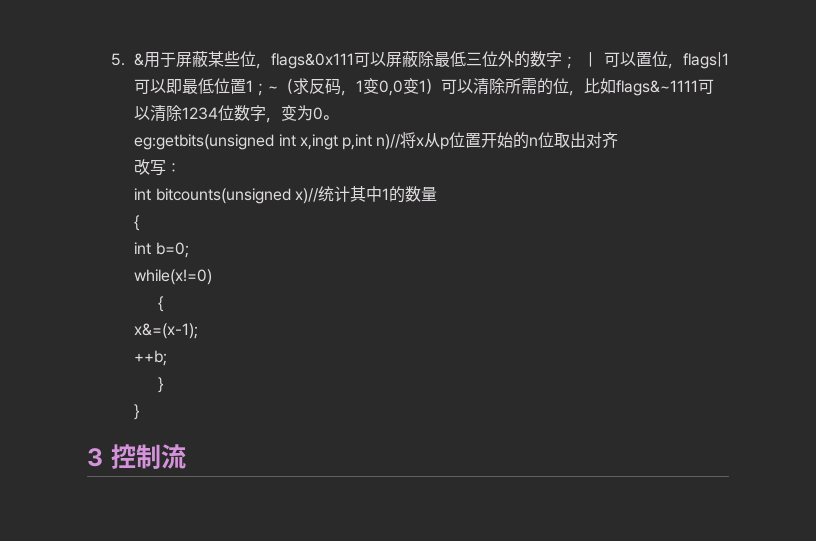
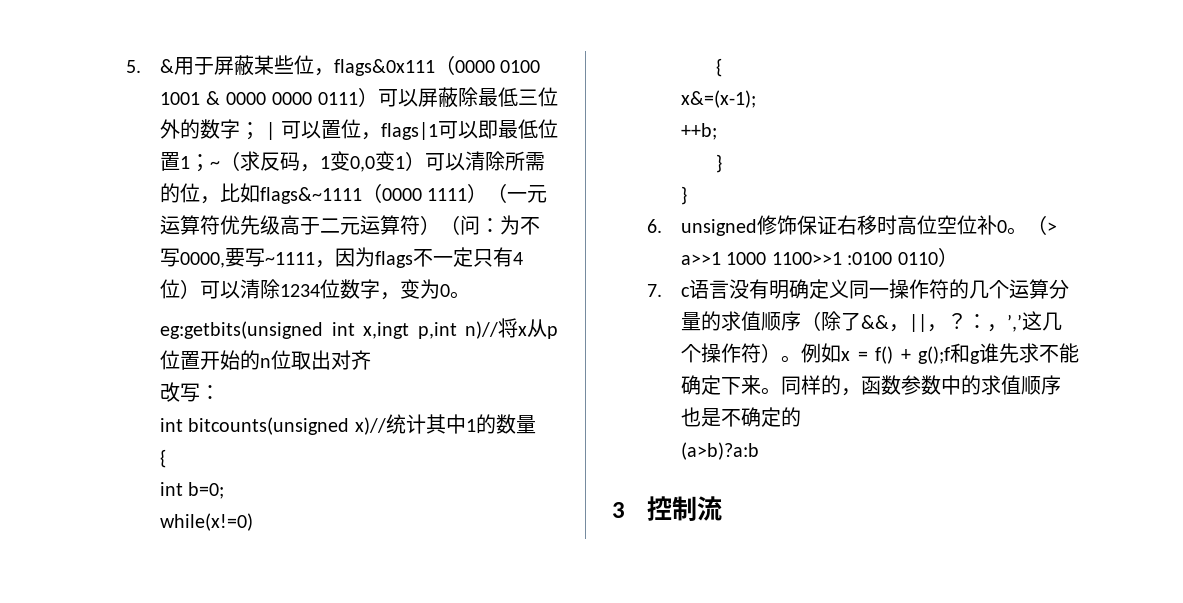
- 5. &用于屏蔽某些位，flags&0x111可以屏蔽除最低三位外的数字； | 可以置位，flags|1可以即最低位置1；~（求反码，1变0,0变1）可以清除所需的位，比如flags&~1111可以清除1234位数字，变为0。
+ 5. &用于屏蔽某些位，flags&0x111（0000 0100 1001 & 0000 0000 0111）可以屏蔽除最低三位外的数字； | 可以置位，flags|1可以即最低位置1；~（求反码，1变0,0变1）可以清除所需的位，比如flags&~1111（0000 1111）（一元运算符优先级高于二元运算符）（问：为不写0000,要写~1111，因为flags不一定只有4位）可以清除1234位数字，变为0。
+ 6. unsigned修饰保证右移时高位空位补0。（> a>>1 1000 1100>>1 :0100 0110）
+ 7. c语言没有明确定义同一操作符的几个运算分量的求值顺序（除了&&，||，？：，’,’这几个操作符）。例如x = f() + g();f和g谁先求不能确定下来。同样的，函数参数中的求值顺序也是不确定的
+ (a>b)?a:b

